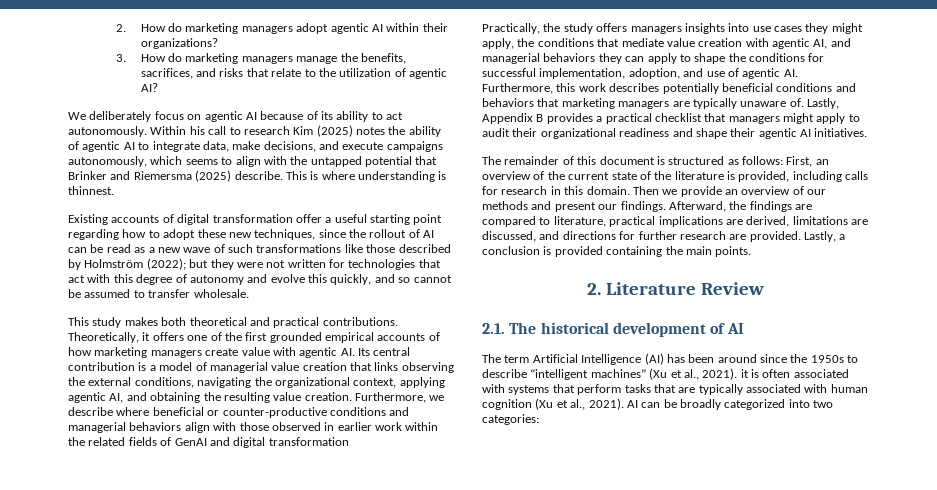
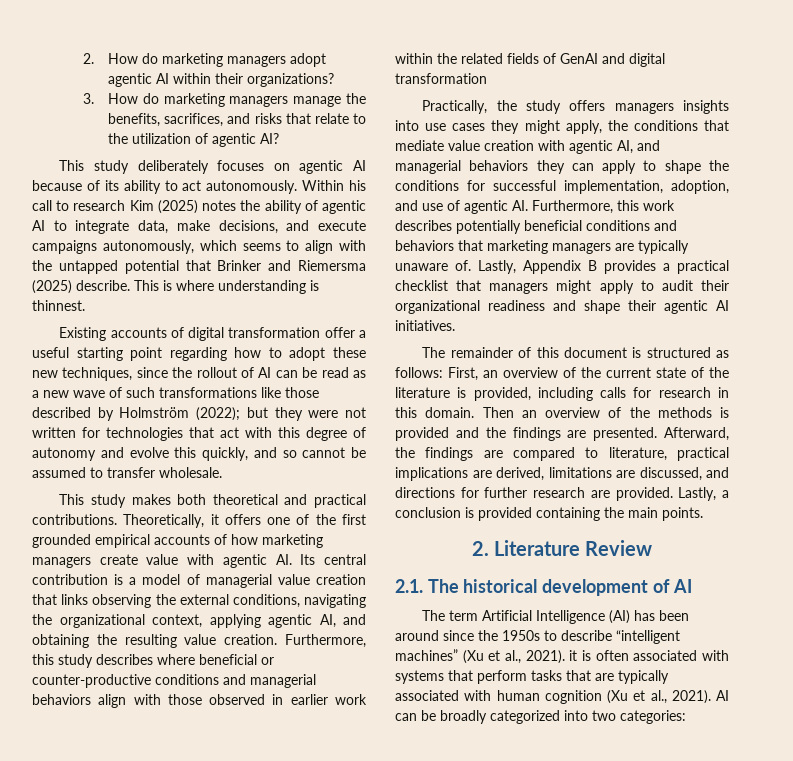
- We deliberately focus on agentic AI because of its ability to act autonomously.
+ This study deliberately focuses on agentic AI because of its ability to act autonomously.
- Furthermore, we describe where beneficial or counter-productive conditions and managerial behaviors align with those observed in earlier work within the related fields of GenAI and digital transformation
+ Furthermore, this study describes where beneficial or counter-productive conditions and managerial behaviors align with those observed in earlier work within the related fields of GenAI and digital transformation
- Then we provide an overview of our methods and present our findings.
+ Then an overview of the methods is provided and the findings are presented.

